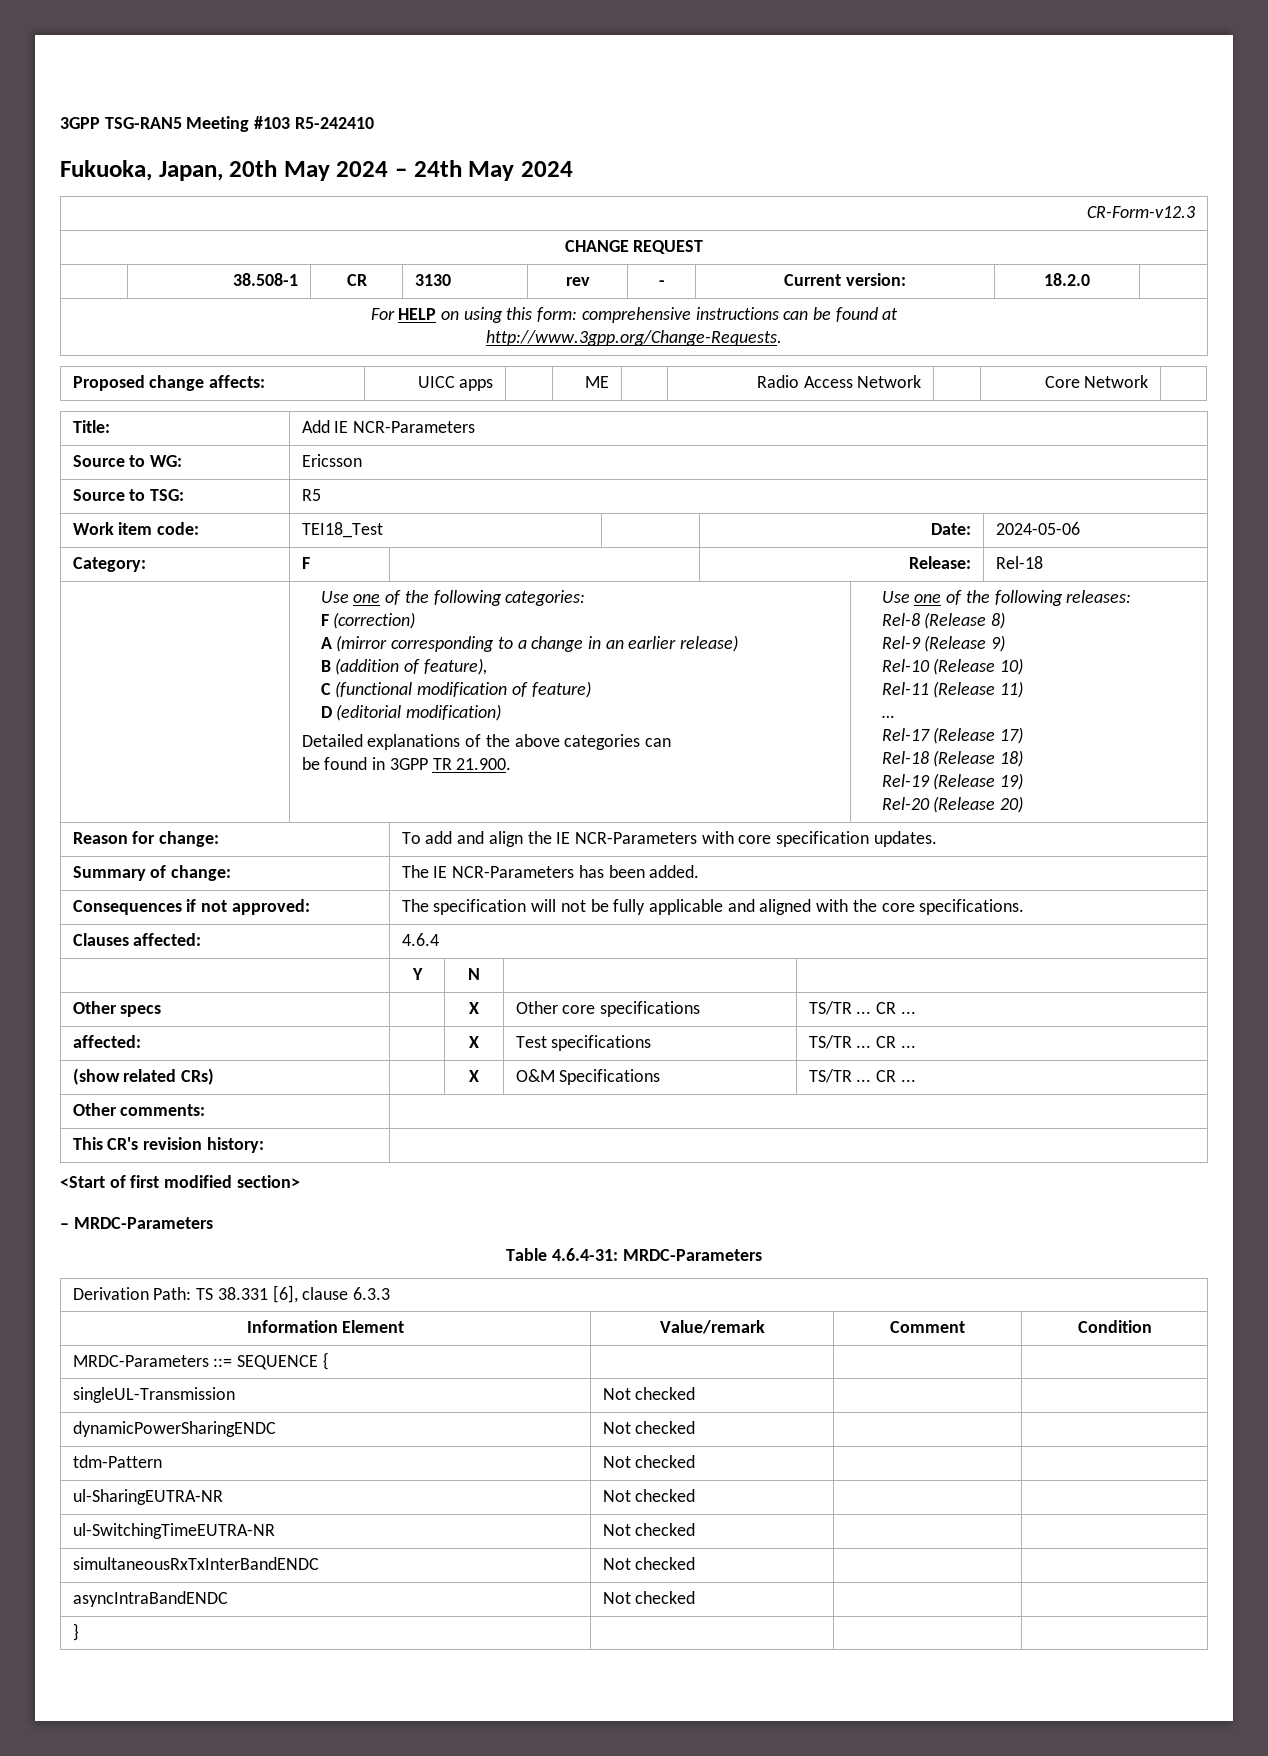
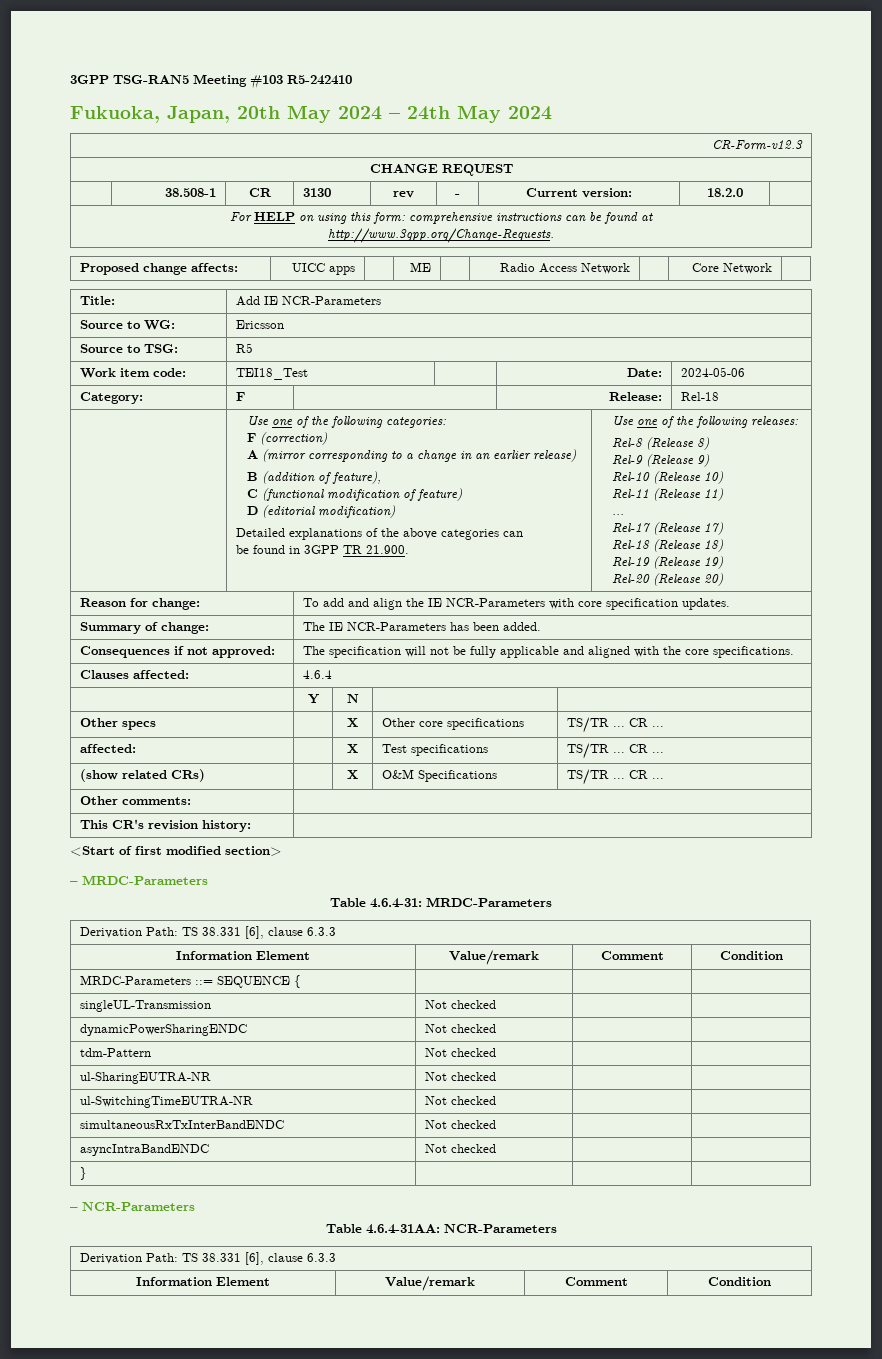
+ – NCR-Parameters
+ Table 4.6.4-31AA: NCR-Parameters
+ Derivation Path: TS 38.331 [6], clause 6.3.3
+ Information Element | Value/remark | Comment | Condition

